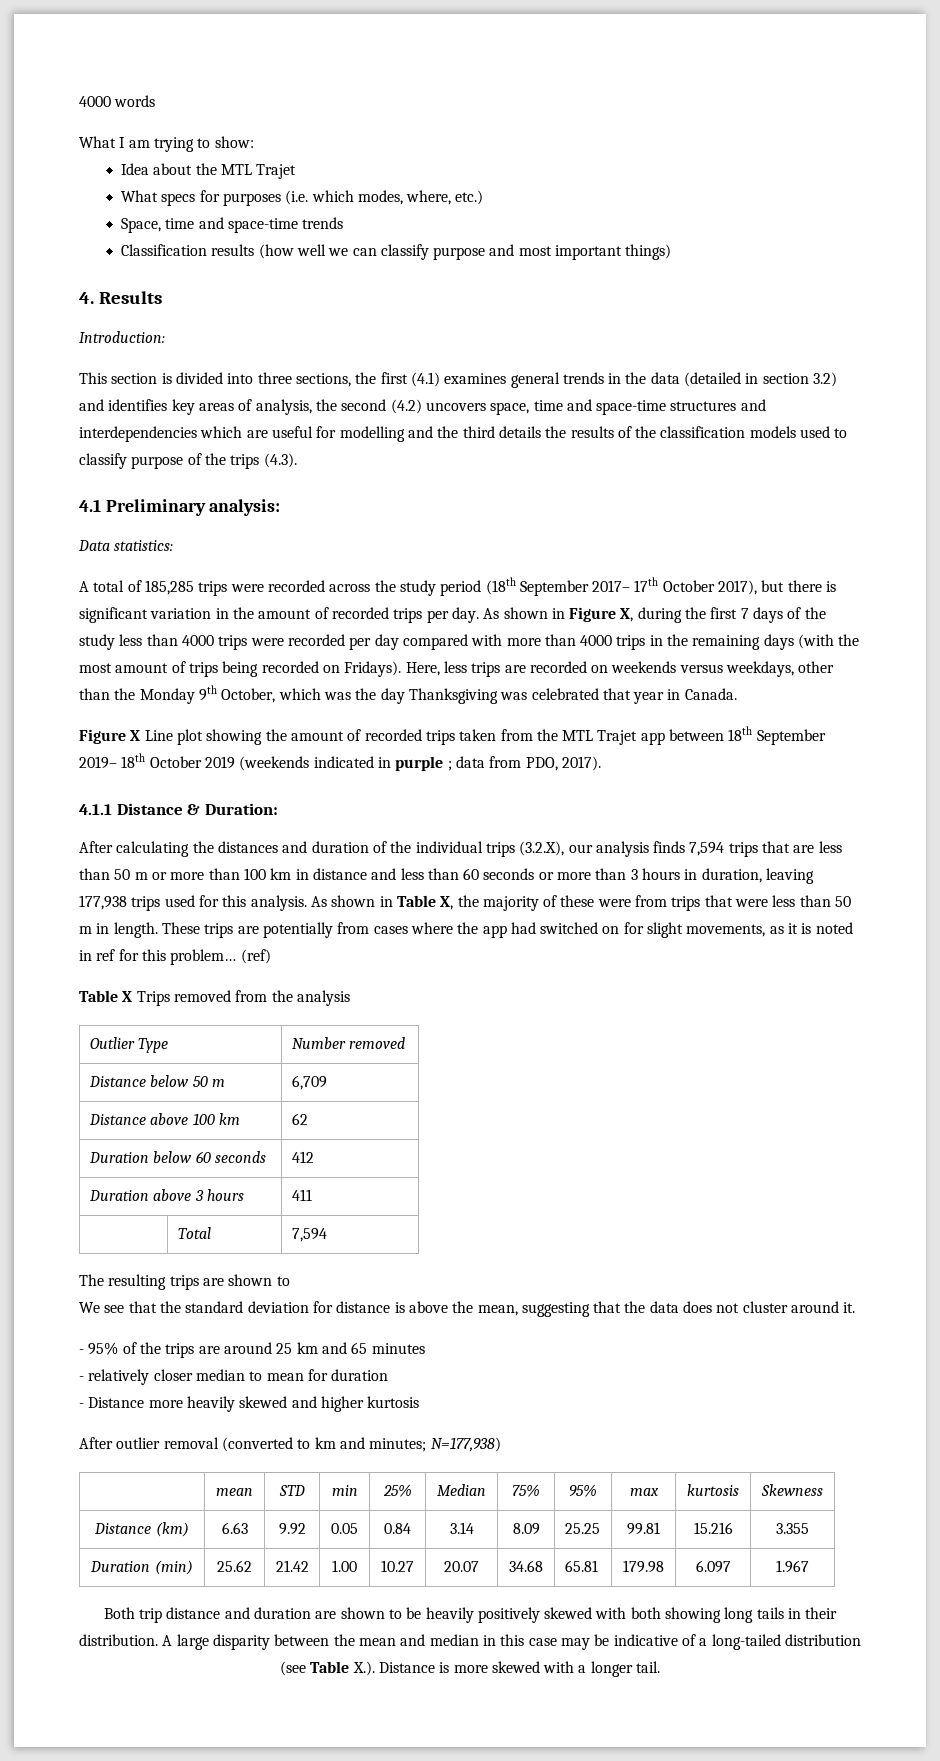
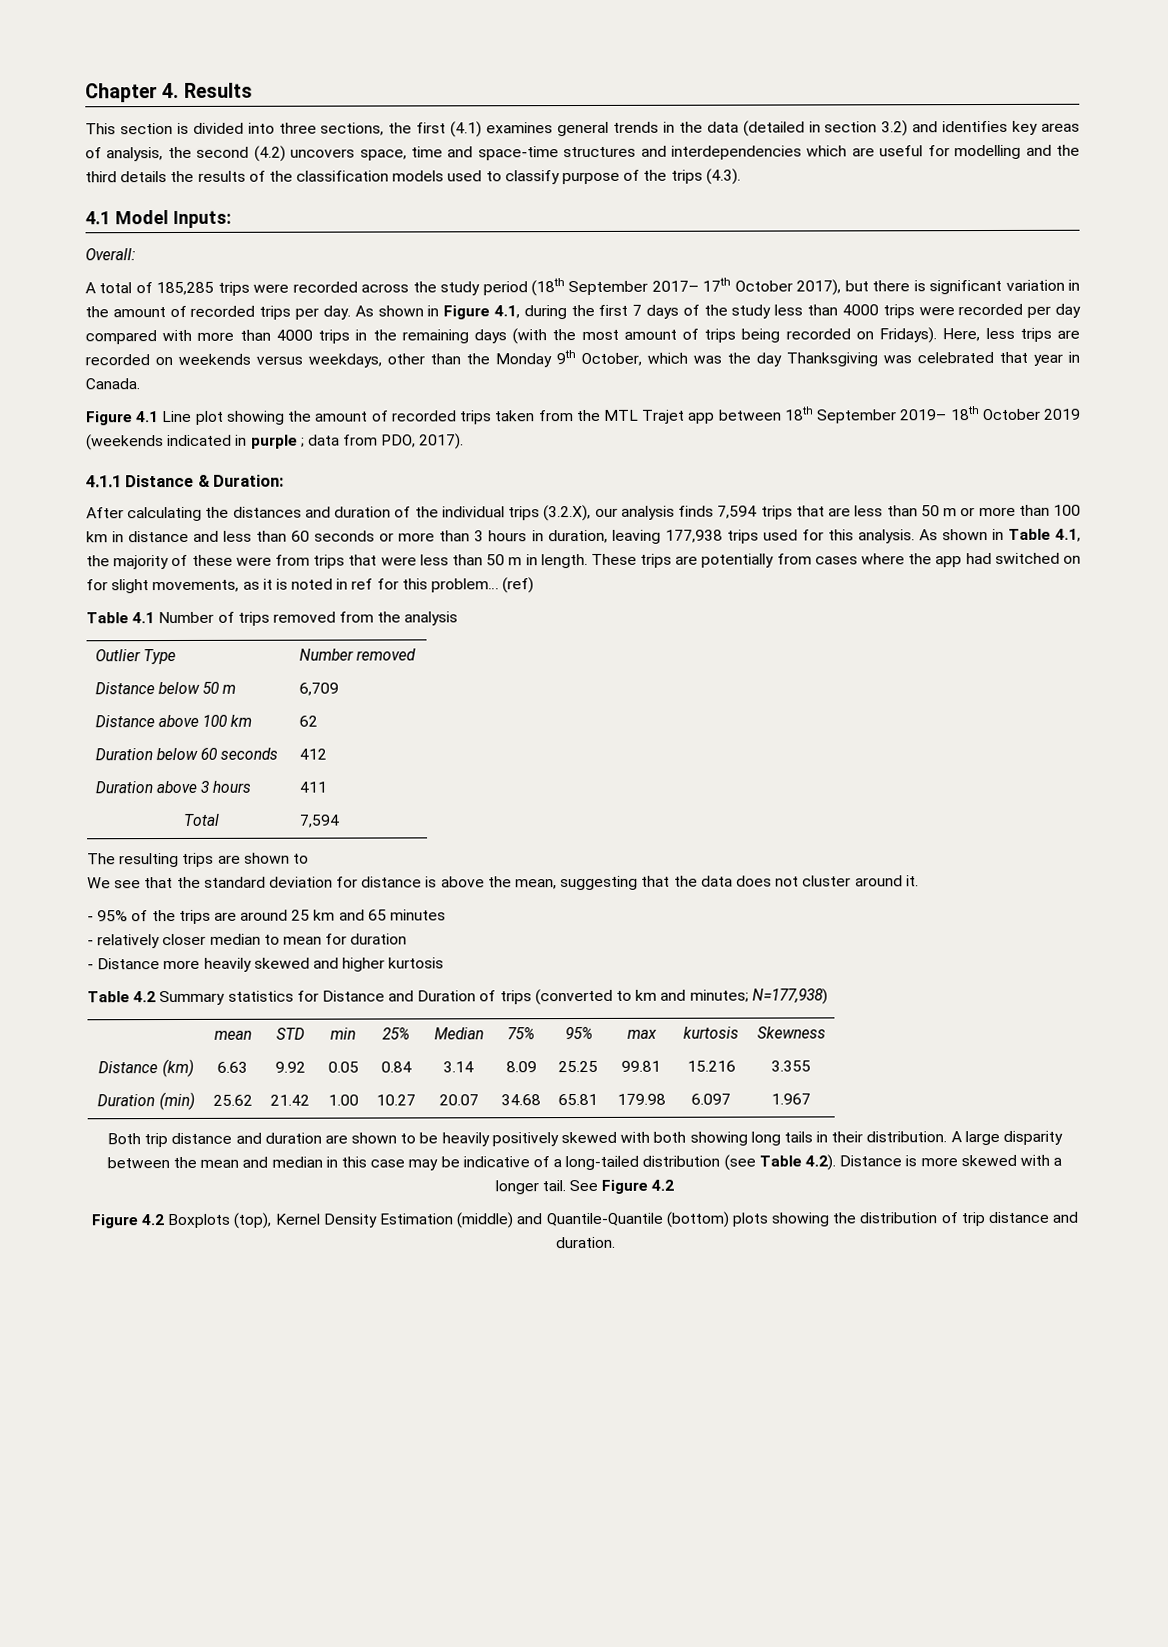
- 4000 words
- What I am trying to show:
- Idea about the MTL Trajet
- What specs for purposes (i.e. which modes, where, etc.)
- Space, time and space-time trends
- Classification results (how well we can classify purpose and most important things)
- 4. Results
+ Chapter 4. Results
- Introduction:
- 4.1 Preliminary analysis:
- Data statistics:
+ 4.1 Model Inputs:
+ Overall:
- As shown in Figure X, during the first 7 days of the study less than 4000 trips were recorded per day compared with more than 4000 trips in the remaining days (with the most amount of trips being recorded on Fridays).
+ As shown in Figure 4.1, during the first 7 days of the study less than 4000 trips were recorded per day compared with more than 4000 trips in the remaining days (with the most amount of trips being recorded on Fridays).
- Figure X Line plot showing the amount of recorded trips taken from the MTL Trajet app between 18th September 2019– 18th October 2019 (weekends indicated in purple ; data from PDO, 2017).
+ Figure 4.1 Line plot showing the amount of recorded trips taken from the MTL Trajet app between 18th September 2019– 18th October 2019 (weekends indicated in purple ; data from PDO, 2017).
- As shown in Table X, the majority of these were from trips that were less than 50 m in length.
+ As shown in Table 4.1, the majority of these were from trips that were less than 50 m in length.
- Table X Trips removed from the analysis
+ Table 4.1 Number of trips removed from the analysis
- After outlier removal (converted to km and minutes; N=177,938)
+ Table 4.2 Summary statistics for Distance and Duration of trips (converted to km and minutes; N=177,938)
- A large disparity between the mean and median in this case may be indicative of a long-tailed distribution (see Table X.). Distance is more skewed with a longer tail.
+ A large disparity between the mean and median in this case may be indicative of a long-tailed distribution (see Table 4.2). Distance is more skewed with a longer tail.
+ See Figure 4.2
+ Figure 4.2 Boxplots (top), Kernel Density Estimation (middle) and Quantile-Quantile (bottom) plots showing the distribution of trip distance and duration.

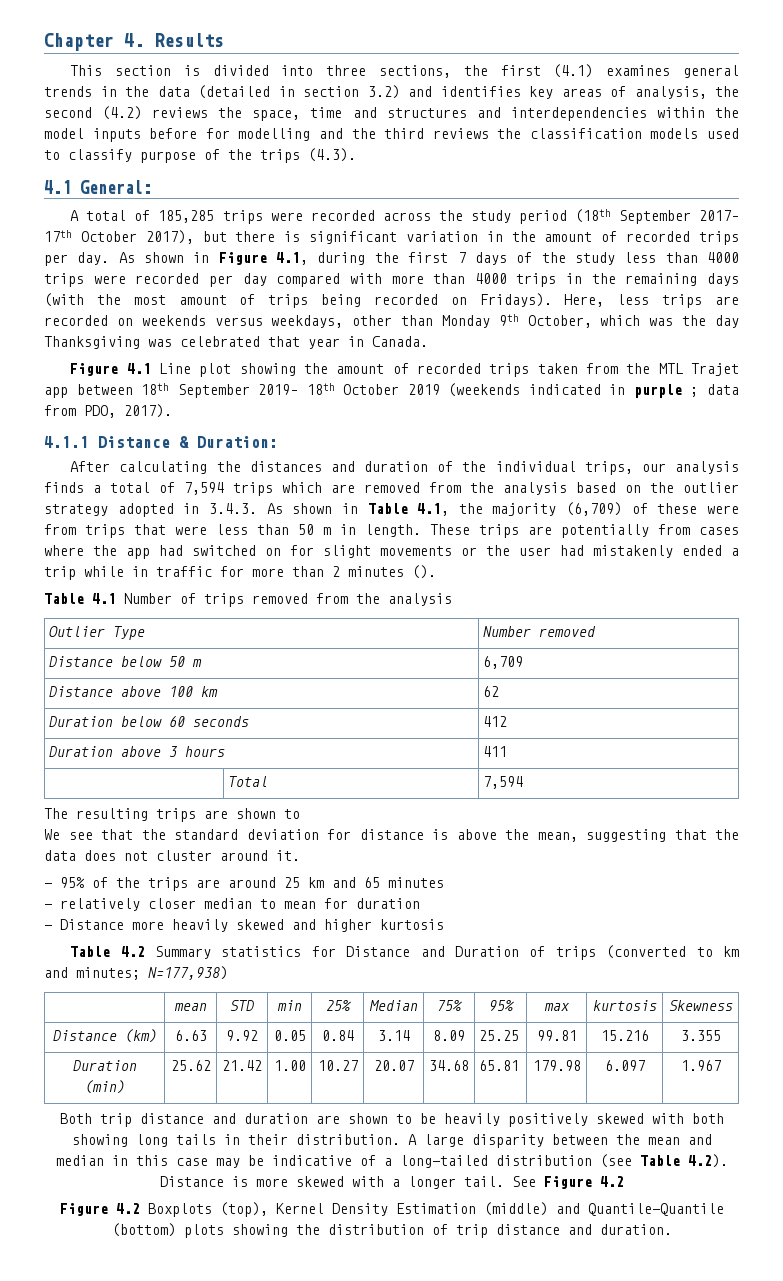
- This section is divided into three sections, the first (4.1) examines general trends in the data (detailed in section 3.2) and identifies key areas of analysis, the second (4.2) uncovers space, time and space-time structures and interdependencies which are useful for modelling and the third details the results of the classification models used to classify purpose of the trips (4.3).
+ This section is divided into three sections, the first (4.1) examines general trends in the data (detailed in section 3.2) and identifies key areas of analysis, the second (4.2) reviews the space, time and structures and interdependencies within the model inputs before for modelling and the third reviews the classification models used to classify purpose of the trips (4.3).
- 4.1 Model Inputs:
- Overall:
+ 4.1 General:
- Here, less trips are recorded on weekends versus weekdays, other than the Monday 9th October, which was the day Thanksgiving was celebrated that year in Canada.
+ Here, less trips are recorded on weekends versus weekdays, other than Monday 9th October, which was the day Thanksgiving was celebrated that year in Canada.
- After calculating the distances and duration of the individual trips (3.2.X), our analysis finds 7,594 trips that are less than 50 m or more than 100 km in distance and less than 60 seconds or more than 3 hours in duration, leaving 177,938 trips used for this analysis. As shown in Table 4.1, the majority of these were from trips that were less than 50 m in length.
+ After calculating the distances and duration of the individual trips, our analysis finds a total of 7,594 trips which are removed from the analysis based on the outlier strategy adopted in 3.4.3. As shown in Table 4.1, the majority (6,709) of these were from trips that were less than 50 m in length.
- These trips are potentially from cases where the app had switched on for slight movements, as it is noted in ref for this problem… (ref)
+ These trips are potentially from cases where the app had switched on for slight movements or the user had mistakenly ended a trip while in traffic for more than 2 minutes ().

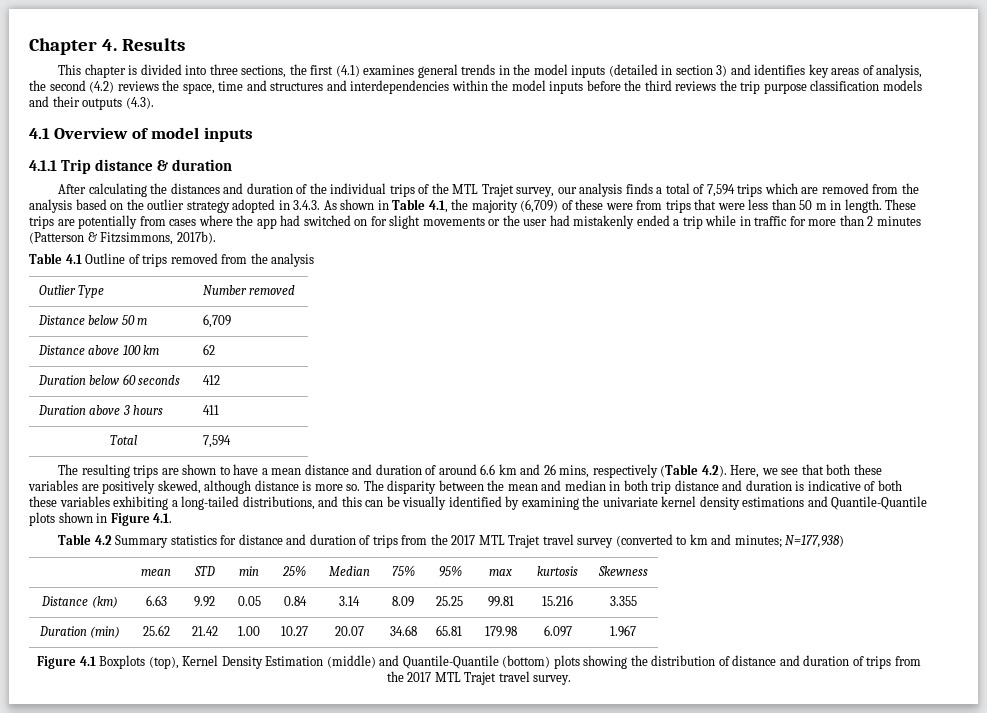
- This section is divided into three sections, the first (4.1) examines general trends in the data (detailed in section 3.2) and identifies key areas of analysis, the second (4.2) reviews the space, time and structures and interdependencies within the model inputs before for modelling and the third reviews the classification models used to classify purpose of the trips (4.3).
- 4.1 General:
- A total of 185,285 trips were recorded across the study period (18th September 2017– 17th October 2017), but there is significant variation in the amount of recorded trips per day. As shown in Figure 4.1, during the first 7 days of the study less than 4000 trips were recorded per day compared with more than 4000 trips in the remaining days (with the most amount of trips being recorded on Fridays). Here, less trips are recorded on weekends versus weekdays, other than Monday 9th October, which was the day Thanksgiving was celebrated that year in Canada.
- Figure 4.1 Line plot showing the amount of recorded trips taken from the MTL Trajet app between 18th September 2019– 18th October 2019 (weekends indicated in purple ; data from PDO, 2017).
- 4.1.1 Distance & Duration:
+ This chapter is divided into three sections, the first (4.1) examines general trends in the model inputs (detailed in section 3) and identifies key areas of analysis, the second (4.2) reviews the space, time and structures and interdependencies within the model inputs before the third reviews the trip purpose classification models and their outputs (4.3).
+ 4.1 Overview of model inputs
+ 4.1.1 Trip distance & duration
- After calculating the distances and duration of the individual trips, our analysis finds a total of 7,594 trips which are removed from the analysis based on the outlier strategy adopted in 3.4.3. As shown in Table 4.1, the majority (6,709) of these were from trips that were less than 50 m in length.
+ After calculating the distances and duration of the individual trips of the MTL Trajet survey, our analysis finds a total of 7,594 trips which are removed from the analysis based on the outlier strategy adopted in 3.4.3. As shown in Table 4.1, the majority (6,709) of these were from trips that were less than 50 m in length.
- These trips are potentially from cases where the app had switched on for slight movements or the user had mistakenly ended a trip while in traffic for more than 2 minutes ().
+ These trips are potentially from cases where the app had switched on for slight movements or the user had mistakenly ended a trip while in traffic for more than 2 minutes (Patterson & Fitzsimmons, 2017b).
- Table 4.1 Number of trips removed from the analysis
+ Table 4.1 Outline of trips removed from the analysis
- The resulting trips are shown to
- We see that the standard deviation for distance is above the mean, suggesting that the data does not cluster around it.
- - 95% of the trips are around 25 km and 65 minutes
- - relatively closer median to mean for duration
- - Distance more heavily skewed and higher kurtosis
+ The resulting trips are shown to have a mean distance and duration of around 6.6 km and 26 mins, respectively (Table 4.2). Here, we see that both these variables are positively skewed, although distance is more so. The disparity between the mean and median in both trip distance and duration is indicative of both these variables exhibiting a long-tailed distributions, and this can be visually identified by examining the univariate kernel density estimations and Quantile-Quantile plots shown in Figure 4.1.
- Table 4.2 Summary statistics for Distance and Duration of trips (converted to km and minutes; N=177,938)
+ Table 4.2 Summary statistics for distance and duration of trips from the 2017 MTL Trajet travel survey (converted to km and minutes; N=177,938)
- Both trip distance and duration are shown to be heavily positively skewed with both showing long tails in their distribution. A large disparity between the mean and median in this case may be indicative of a long-tailed distribution (see Table 4.2). Distance is more skewed with a longer tail. See Figure 4.2
- Figure 4.2 Boxplots (top), Kernel Density Estimation (middle) and Quantile-Quantile (bottom) plots showing the distribution of trip distance and duration.
+ Figure 4.1 Boxplots (top), Kernel Density Estimation (middle) and Quantile-Quantile (bottom) plots showing the distribution of distance and duration of trips from the 2017 MTL Trajet travel survey.

